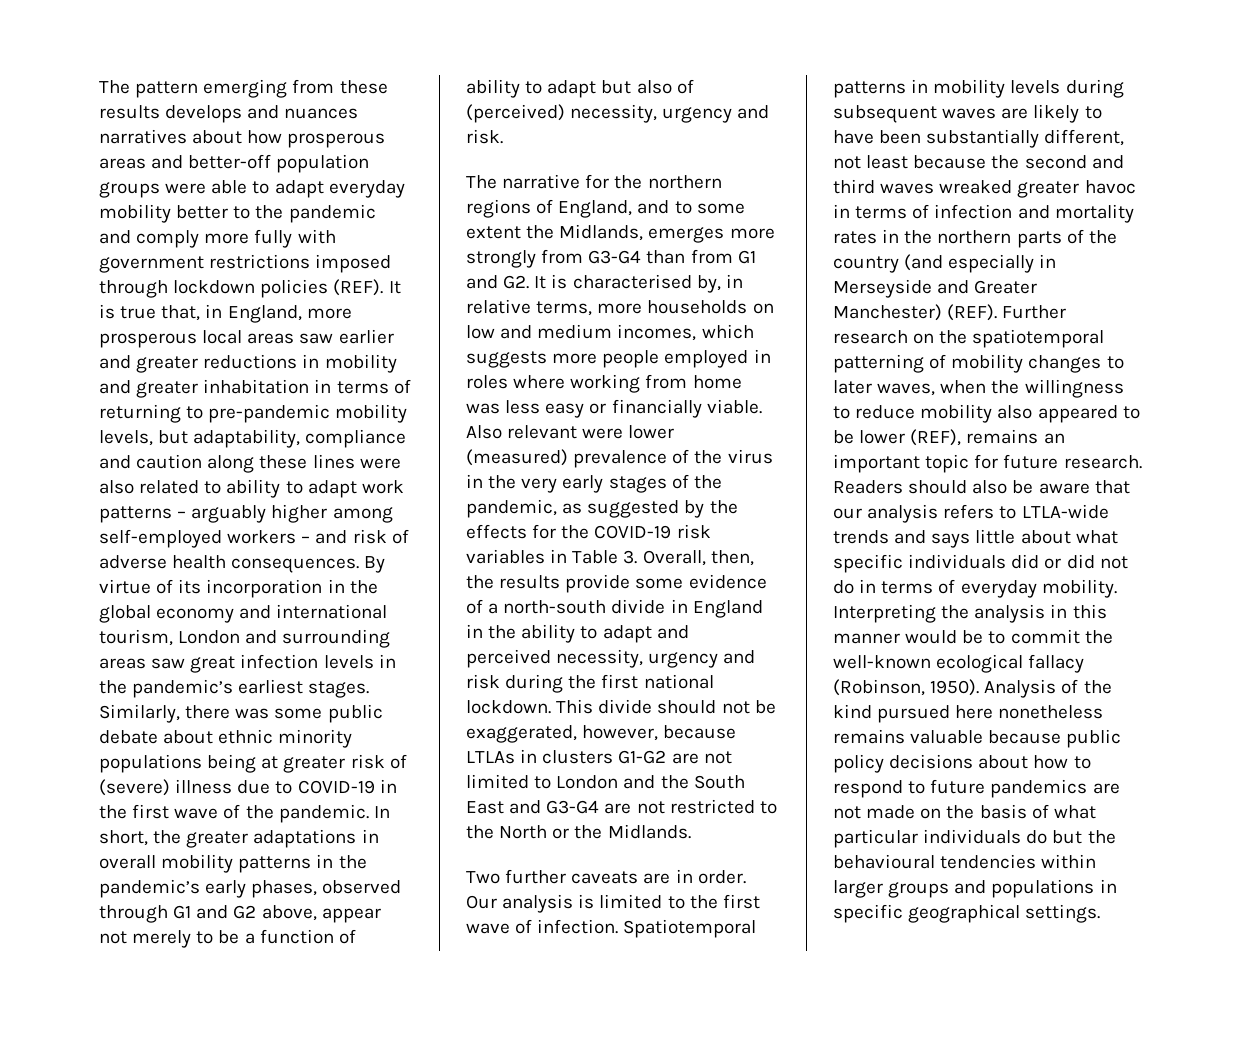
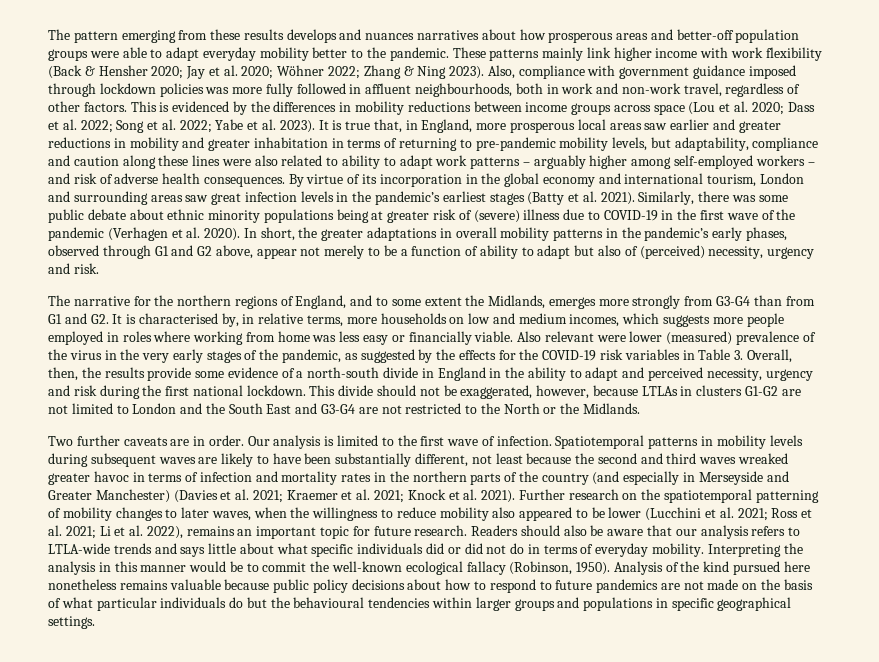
- The pattern emerging from these results develops and nuances narratives about how prosperous areas and better-off population groups were able to adapt everyday mobility better to the pandemic and comply more fully with government restrictions imposed through lockdown policies (REF).
+ The pattern emerging from these results develops and nuances narratives about how prosperous areas and better-off population groups were able to adapt everyday mobility better to the pandemic. These patterns mainly link higher income with work flexibility (Back & Hensher 2020; Jay et al. 2020; Wöhner 2022; Zhang & Ning 2023). Also, compliance with government guidance imposed through lockdown policies was more fully followed in affluent neighbourhoods, both in work and non-work travel, regardless of other factors. This is evidenced by the differences in mobility reductions between income groups across space (Lou et al. 2020; Dass et al. 2022; Song et al. 2022; Yabe et al. 2023).
- By virtue of its incorporation in the global economy and international tourism, London and surrounding areas saw great infection levels in the pandemic’s earliest stages.
+ By virtue of its incorporation in the global economy and international tourism, London and surrounding areas saw great infection levels in the pandemic’s earliest stages (Batty et al. 2021).
- Similarly, there was some public debate about ethnic minority populations being at greater risk of (severe) illness due to COVID-19 in the first wave of the pandemic.
+ Similarly, there was some public debate about ethnic minority populations being at greater risk of (severe) illness due to COVID-19 in the first wave of the pandemic (Verhagen et al. 2020).
- Spatiotemporal patterns in mobility levels during subsequent waves are likely to have been substantially different, not least because the second and third waves wreaked greater havoc in terms of infection and mortality rates in the northern parts of the country (and especially in Merseyside and Greater Manchester) (REF).
+ Spatiotemporal patterns in mobility levels during subsequent waves are likely to have been substantially different, not least because the second and third waves wreaked greater havoc in terms of infection and mortality rates in the northern parts of the country (and especially in Merseyside and Greater Manchester) (Davies et al. 2021; Kraemer et al. 2021; Knock et al. 2021).
- Further research on the spatiotemporal patterning of mobility changes to later waves, when the willingness to reduce mobility also appeared to be lower (REF), remains an important topic for future research.
+ Further research on the spatiotemporal patterning of mobility changes to later waves, when the willingness to reduce mobility also appeared to be lower (Lucchini et al. 2021; Ross et al. 2021; Li et al. 2022), remains an important topic for future research.

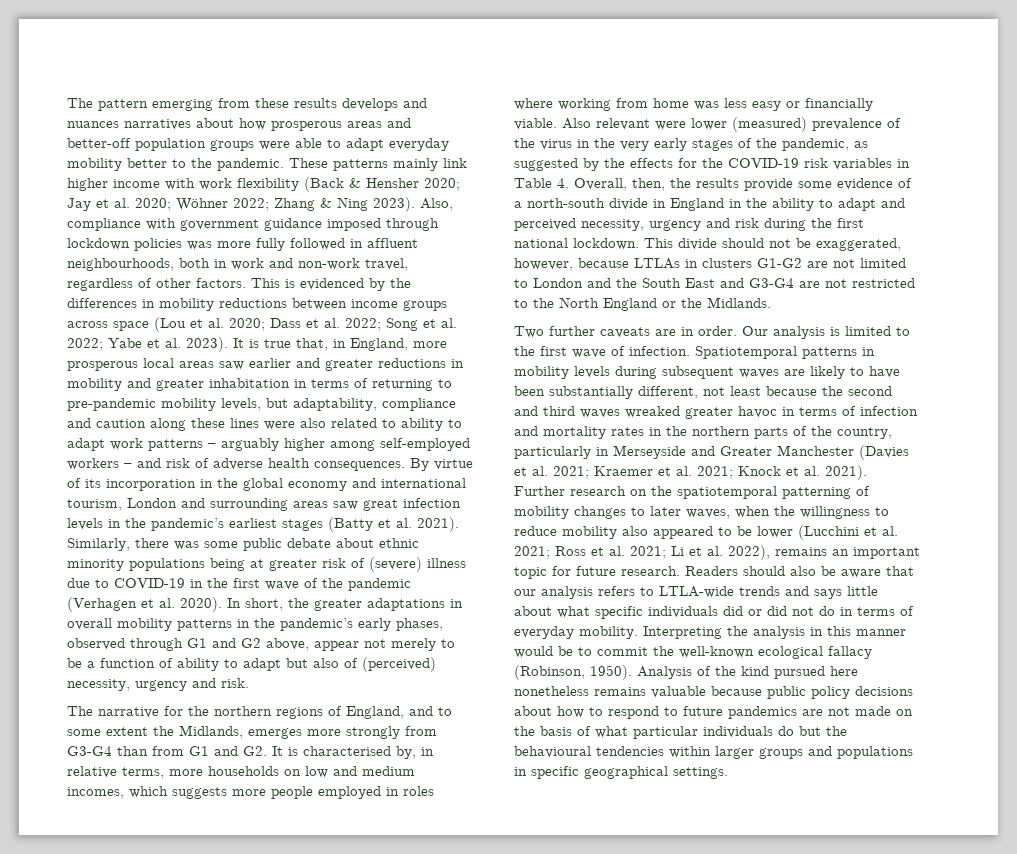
- Also relevant were lower (measured) prevalence of the virus in the very early stages of the pandemic, as suggested by the effects for the COVID-19 risk variables in Table 3. Overall, then, the results provide some evidence of a north-south divide in England in the ability to adapt and perceived necessity, urgency and risk during the first national lockdown.
+ Also relevant were lower (measured) prevalence of the virus in the very early stages of the pandemic, as suggested by the effects for the COVID-19 risk variables in Table 4. Overall, then, the results provide some evidence of a north-south divide in England in the ability to adapt and perceived necessity, urgency and risk during the first national lockdown.
- This divide should not be exaggerated, however, because LTLAs in clusters G1-G2 are not limited to London and the South East and G3-G4 are not restricted to the North or the Midlands.
+ This divide should not be exaggerated, however, because LTLAs in clusters G1-G2 are not limited to London and the South East and G3-G4 are not restricted to the North England or the Midlands.
- Spatiotemporal patterns in mobility levels during subsequent waves are likely to have been substantially different, not least because the second and third waves wreaked greater havoc in terms of infection and mortality rates in the northern parts of the country (and especially in Merseyside and Greater Manchester) (Davies et al. 2021; Kraemer et al. 2021; Knock et al. 2021).
+ Spatiotemporal patterns in mobility levels during subsequent waves are likely to have been substantially different, not least because the second and third waves wreaked greater havoc in terms of infection and mortality rates in the northern parts of the country, particularly in Merseyside and Greater Manchester (Davies et al. 2021; Kraemer et al. 2021; Knock et al. 2021).

